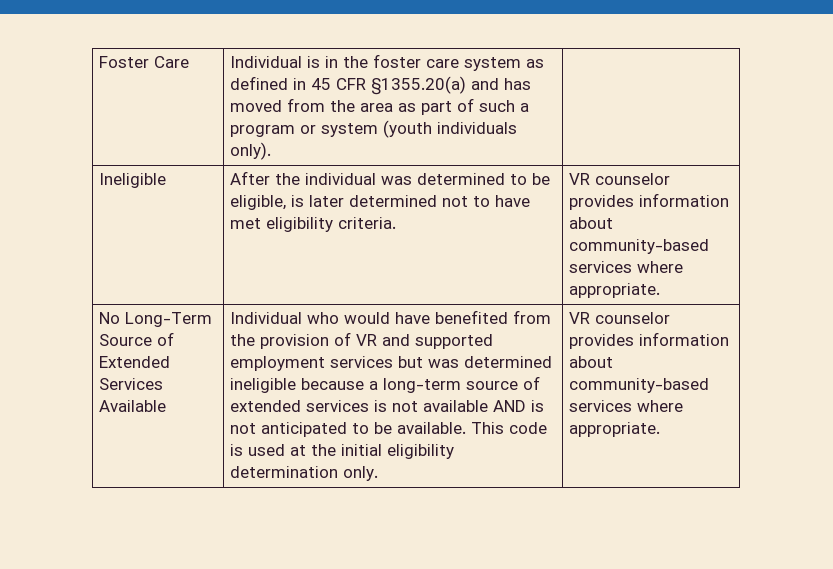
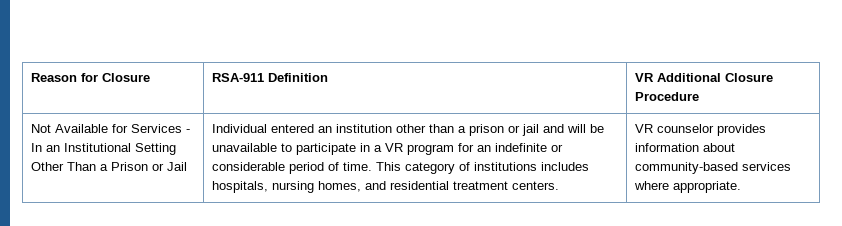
- Foster Care | Individual is in the foster care system as defined in 45 CFR §1355.20(a) and has moved from the area as part of such a program or system (youth individuals only). |
- Ineligible | After the individual was determined to be eligible, is later determined not to have met eligibility criteria. | VR counselor provides information about community-based services where appropriate.
- No Long-Term Source of Extended Services Available | Individual who would have benefited from the provision of VR and supported employment services but was determined ineligible because a long-term source of extended services is not available AND is not anticipated to be available. This code is used at the initial eligibility determination only. | VR counselor provides information about community-based services where appropriate.
+ Reason for Closure | RSA-911 Definition | VR Additional Closure Procedure
+ Not Available for Services - In an Institutional Setting Other Than a Prison or Jail | Individual entered an institution other than a prison or jail and will be unavailable to participate in a VR program for an indefinite or considerable period of time. This category of institutions includes hospitals, nursing homes, and residential treatment centers. | VR counselor provides information about community-based services where appropriate.

